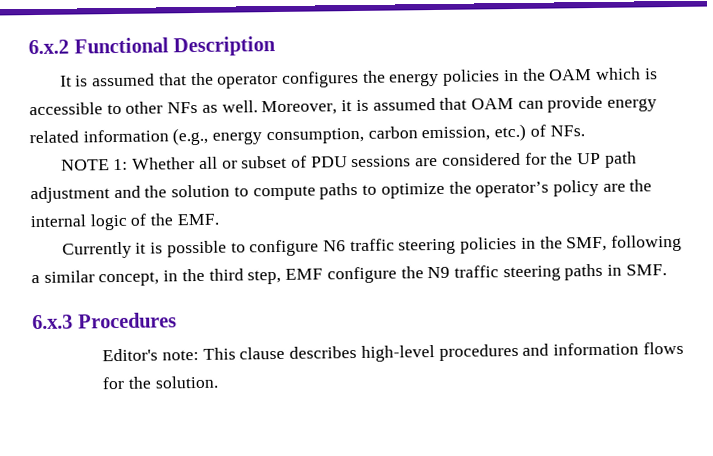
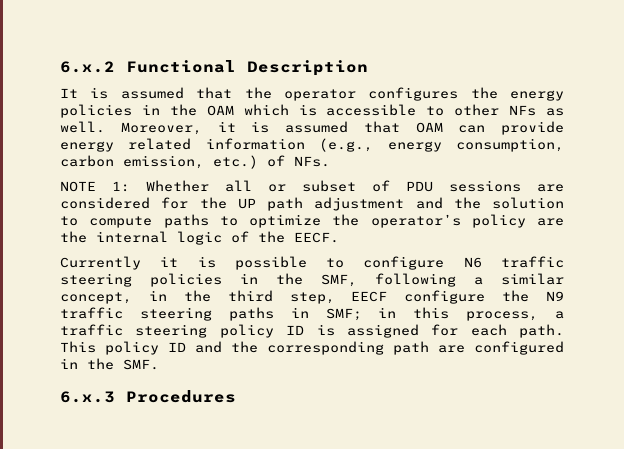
- NOTE 1: Whether all or subset of PDU sessions are considered for the UP path adjustment and the solution to compute paths to optimize the operator’s policy are the internal logic of the EMF.
+ NOTE 1: Whether all or subset of PDU sessions are considered for the UP path adjustment and the solution to compute paths to optimize the operator’s policy are the internal logic of the EECF.
- Currently it is possible to configure N6 traffic steering policies in the SMF, following a similar concept, in the third step, EMF configure the N9 traffic steering paths in SMF.
+ Currently it is possible to configure N6 traffic steering policies in the SMF, following a similar concept, in the third step, EECF configure the N9 traffic steering paths in SMF; in this process, a traffic steering policy ID is assigned for each path. This policy ID and the corresponding path are configured in the SMF.
  6.x.3 Procedures
- Editor's note: This clause describes high-level procedures and information flows for the solution.

